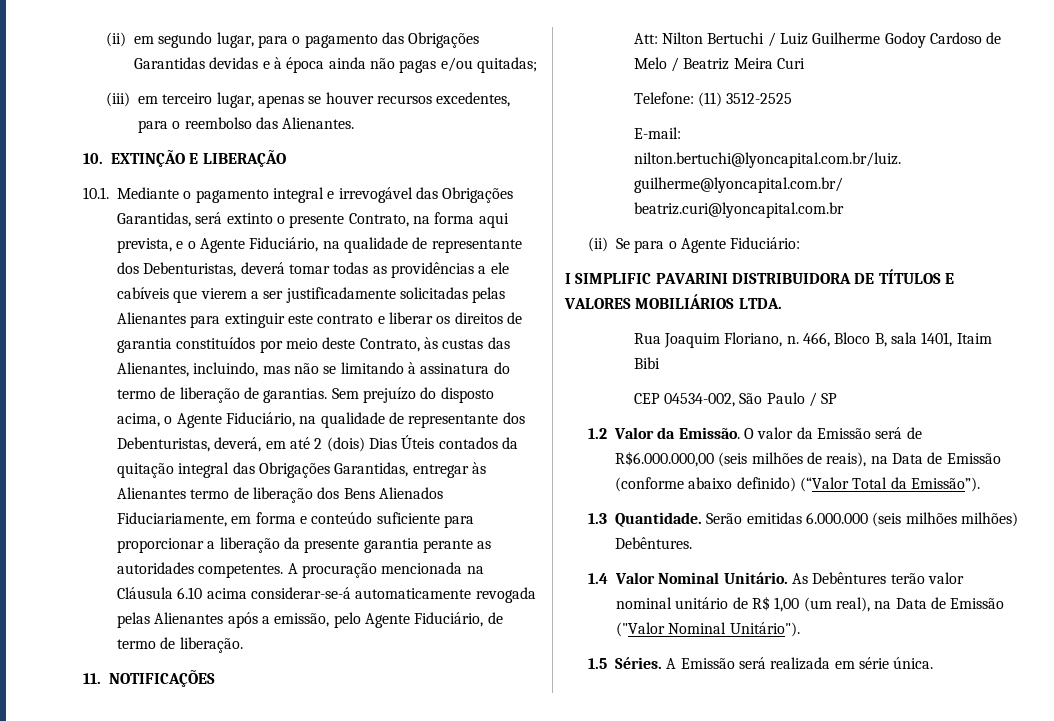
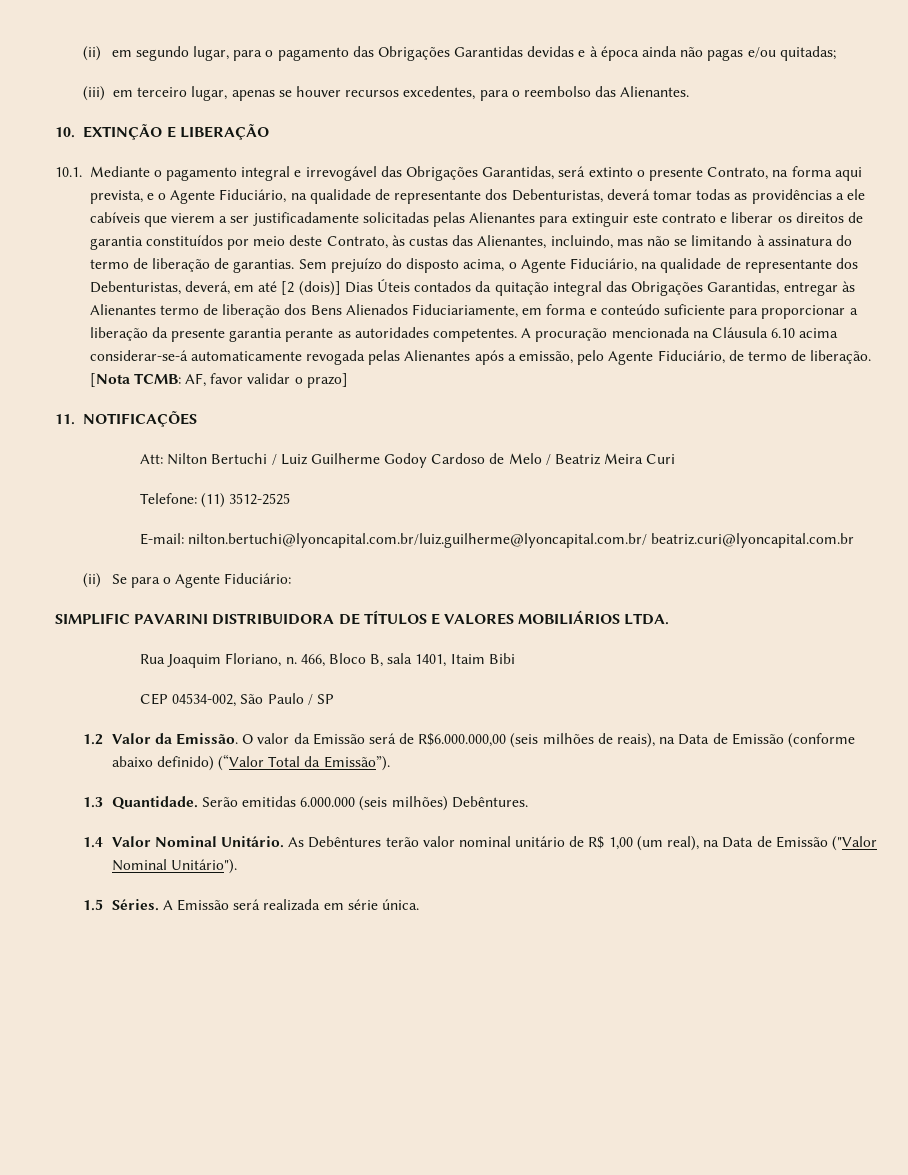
- Sem prejuízo do disposto acima, o Agente Fiduciário, na qualidade de representante dos Debenturistas, deverá, em até 2 (dois) Dias Úteis contados da quitação integral das Obrigações Garantidas, entregar às Alienantes termo de liberação dos Bens Alienados Fiduciariamente, em forma e conteúdo suficiente para proporcionar a liberação da presente garantia perante as autoridades competentes.
+ Sem prejuízo do disposto acima, o Agente Fiduciário, na qualidade de representante dos Debenturistas, deverá, em até [2 (dois)] Dias Úteis contados da quitação integral das Obrigações Garantidas, entregar às Alienantes termo de liberação dos Bens Alienados Fiduciariamente, em forma e conteúdo suficiente para proporcionar a liberação da presente garantia perante as autoridades competentes.
+ [Nota TCMB: AF, favor validar o prazo]
- I SIMPLIFIC PAVARINI DISTRIBUIDORA DE TÍTULOS E VALORES MOBILIÁRIOS LTDA.
+ SIMPLIFIC PAVARINI DISTRIBUIDORA DE TÍTULOS E VALORES MOBILIÁRIOS LTDA.
- Serão emitidas 6.000.000 (seis milhões milhões) Debêntures.
+ Serão emitidas 6.000.000 (seis milhões) Debêntures.

